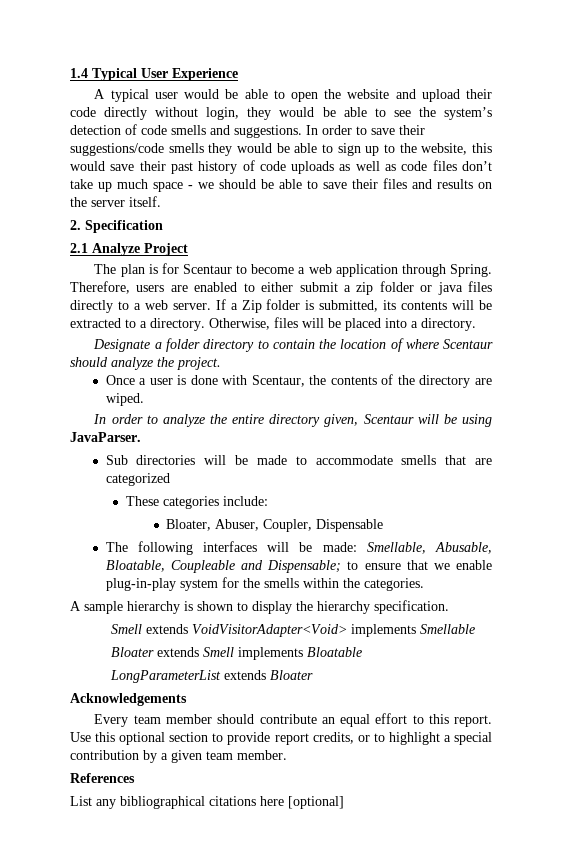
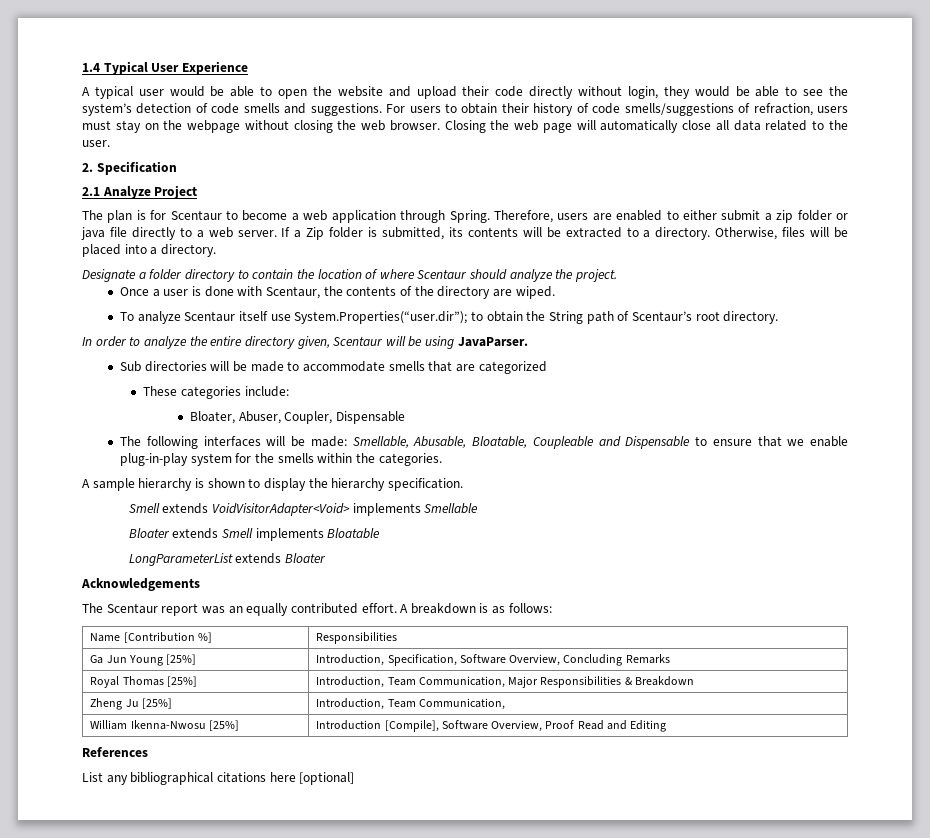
- In order to save their suggestions/code smells they would be able to sign up to the website, this would save their past history of code uploads as well as code files don’t take up much space - we should be able to save their files and results on the server itself.
+ For users to obtain their history of code smells/suggestions of refraction, users must stay on the webpage without closing the web browser. Closing the web page will automatically close all data related to the user.
- Therefore, users are enabled to either submit a zip folder or java files directly to a web server.
+ Therefore, users are enabled to either submit a zip folder or java file directly to a web server.
+ To analyze Scentaur itself use System.Properties(“user.dir”); to obtain the String path of Scentaur’s root directory.
- The following interfaces will be made: Smellable, Abusable, Bloatable, Coupleable and Dispensable; to ensure that we enable plug-in-play system for the smells within the categories.
+ The following interfaces will be made: Smellable, Abusable, Bloatable, Coupleable and Dispensable to ensure that we enable plug-in-play system for the smells within the categories.
- Every team member should contribute an equal effort to this report. Use this optional section to provide report credits, or to highlight a special contribution by a given team member.
+ The Scentaur report was an equally contributed effort. A breakdown is as follows:
+ Name [Contribution %] | Responsibilities
+ Ga Jun Young [25%] | Introduction, Specification, Software Overview, Concluding Remarks
+ Royal Thomas [25%] | Introduction, Team Communication, Major Responsibilities & Breakdown
+ Zheng Ju [25%] | Introduction, Team Communication,
+ William Ikenna-Nwosu [25%] | Introduction [Compile], Software Overview, Proof Read and Editing

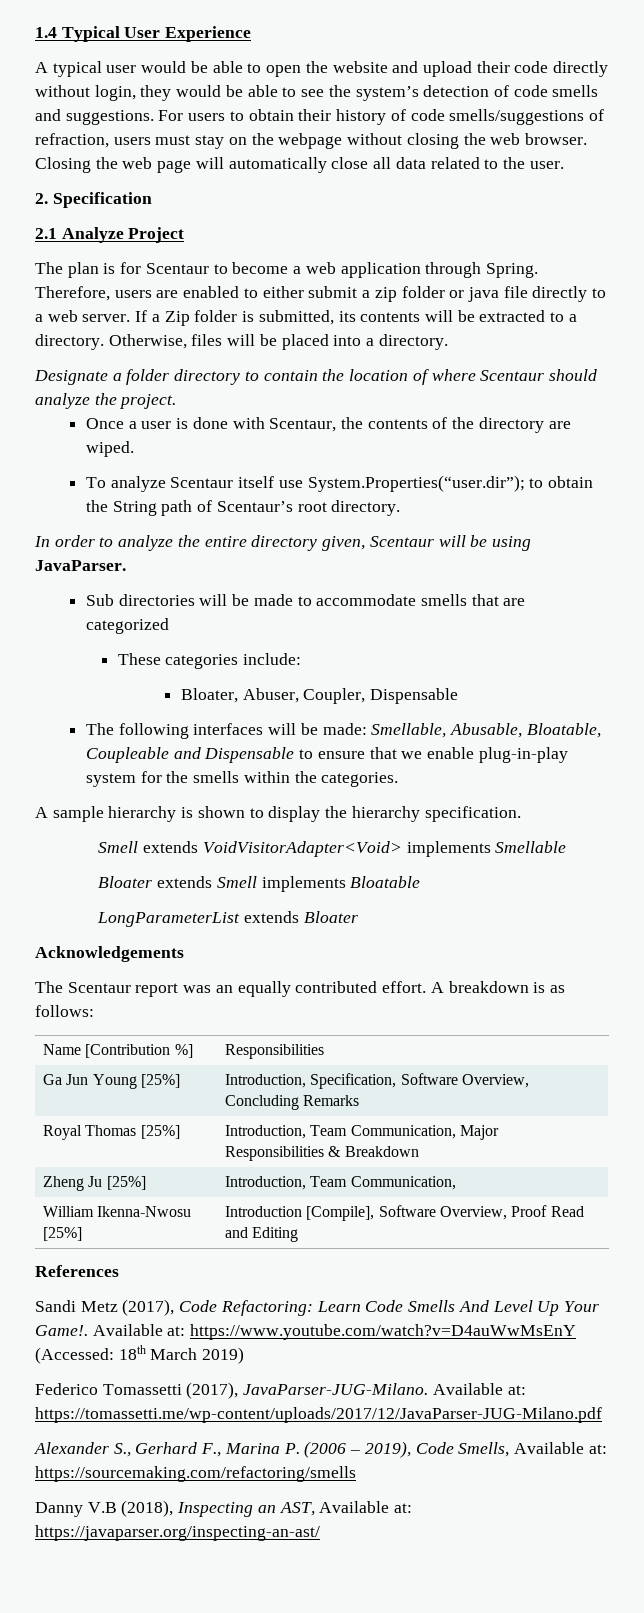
- List any bibliographical citations here [optional]
+ Sandi Metz (2017), Code Refactoring: Learn Code Smells And Level Up Your Game!. Available at: https://www.youtube.com/watch?v=D4auWwMsEnY (Accessed: 18th March 2019)
+ Federico Tomassetti (2017), JavaParser-JUG-Milano. Available at: https://tomassetti.me/wp-content/uploads/2017/12/JavaParser-JUG-Milano.pdf
+ Alexander S., Gerhard F., Marina P. (2006 – 2019), Code Smells, Available at: https://sourcemaking.com/refactoring/smells
+ Danny V.B (2018), Inspecting an AST, Available at: https://javaparser.org/inspecting-an-ast/

